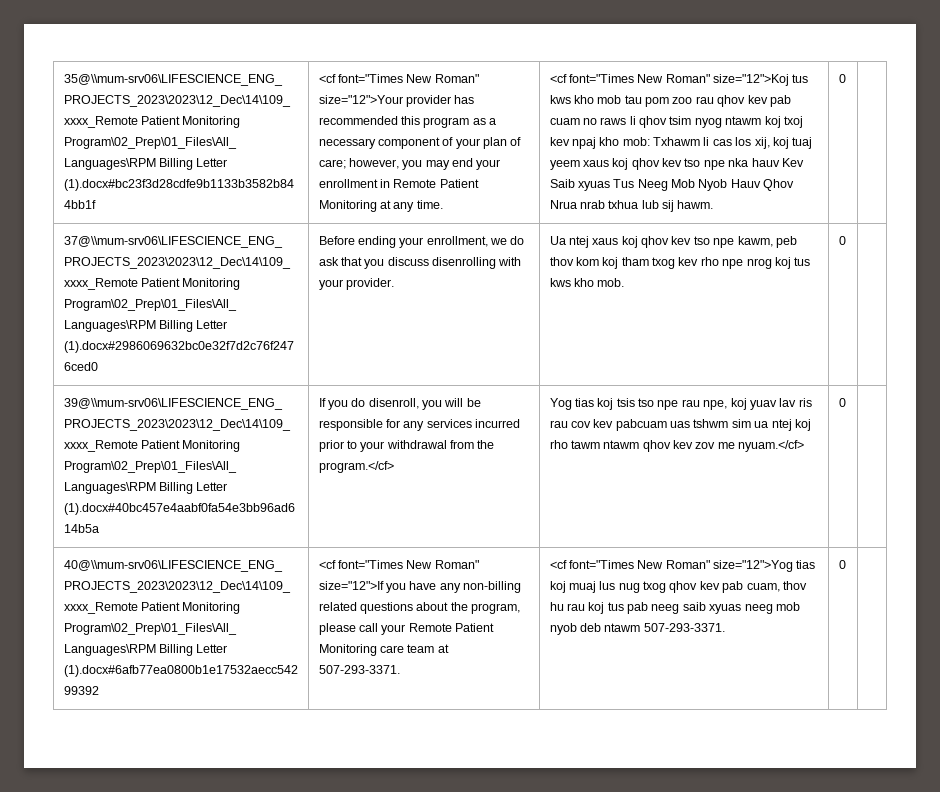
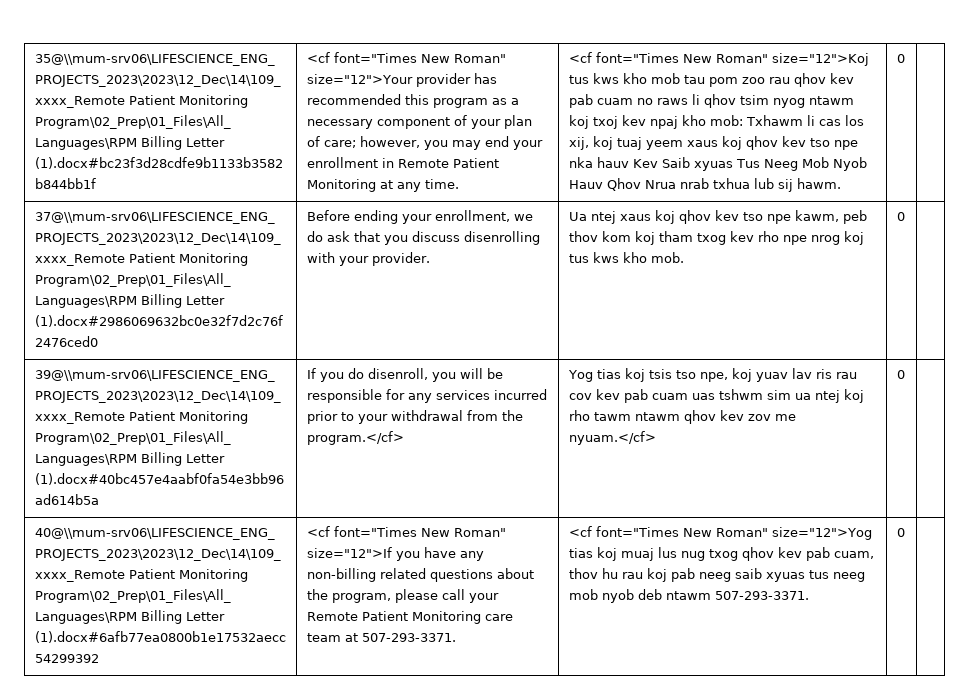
- Yog tias koj tsis tso npe rau npe, koj yuav lav ris rau cov kev pabcuam uas tshwm sim ua ntej koj rho tawm ntawm qhov kev zov me nyuam.</cf>
+ Yog tias koj tsis tso npe, koj yuav lav ris rau cov kev pab cuam uas tshwm sim ua ntej koj rho tawm ntawm qhov kev zov me nyuam.</cf>
- <cf font="Times New Roman" size="12">Yog tias koj muaj lus nug txog qhov kev pab cuam, thov hu rau koj tus pab neeg saib xyuas neeg mob nyob deb ntawm 507-293-3371.
+ <cf font="Times New Roman" size="12">Yog tias koj muaj lus nug txog qhov kev pab cuam, thov hu rau koj pab neeg saib xyuas tus neeg mob nyob deb ntawm 507-293-3371.

